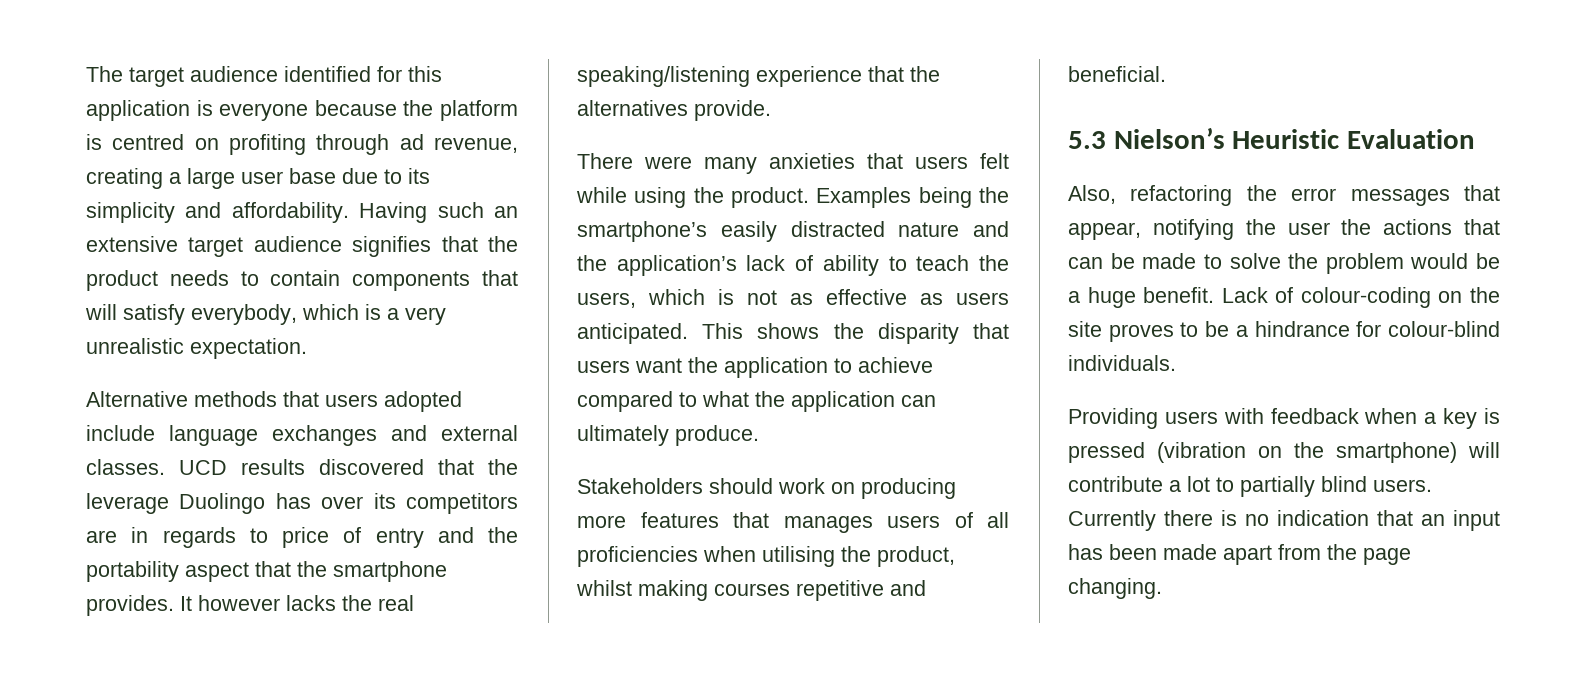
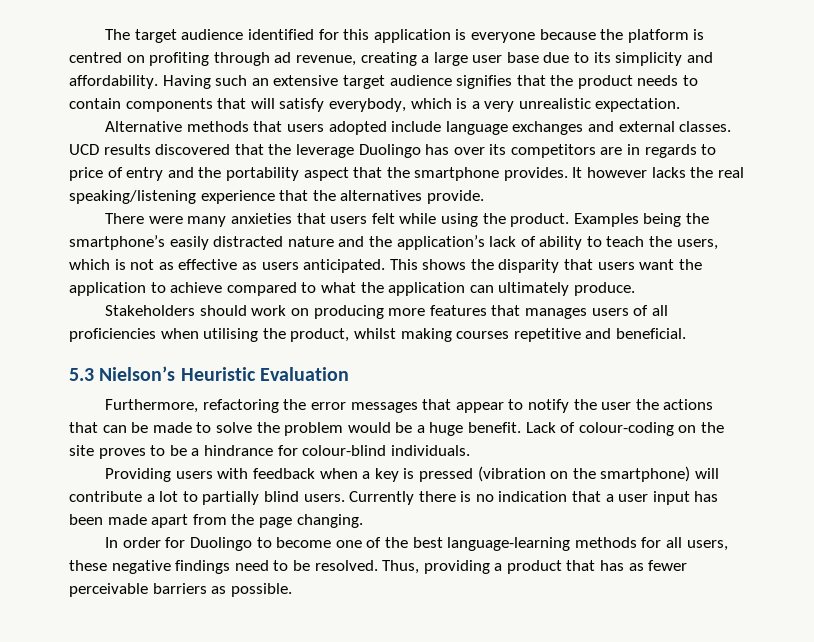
- Also, refactoring the error messages that appear, notifying the user the actions that can be made to solve the problem would be a huge benefit.
+ Furthermore, refactoring the error messages that appear to notify the user the actions that can be made to solve the problem would be a huge benefit.
- Currently there is no indication that an input has been made apart from the page changing.
+ Currently there is no indication that a user input has been made apart from the page changing.
+ In order for Duolingo to become one of the best language-learning methods for all users, these negative findings need to be resolved. Thus, providing a product that has as fewer perceivable barriers as possible.

